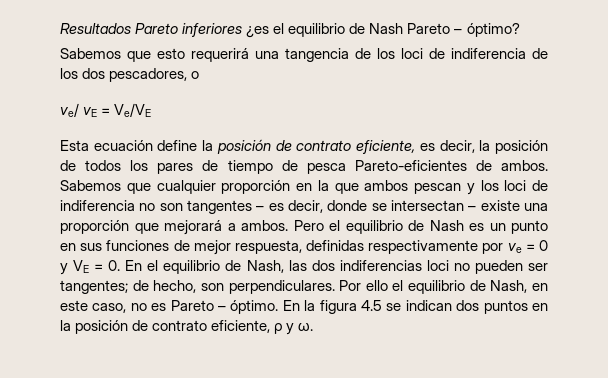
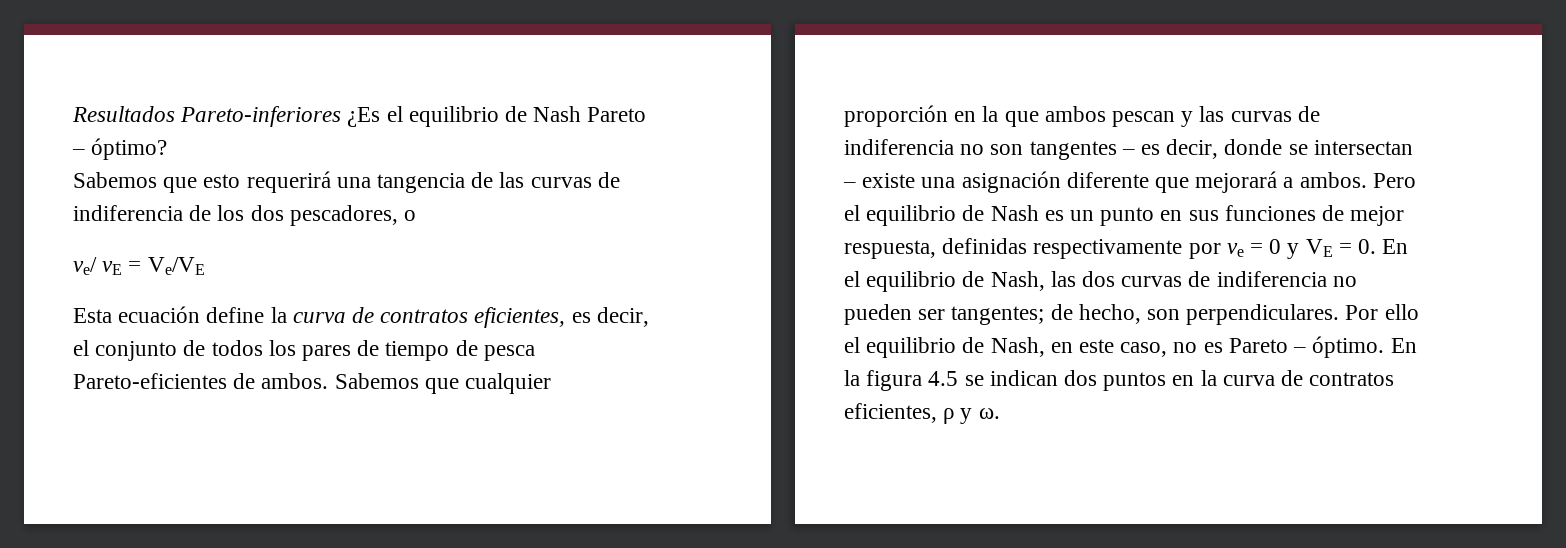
- Resultados Pareto inferiores ¿es el equilibrio de Nash Pareto – óptimo?
+ Resultados Pareto-inferiores ¿Es el equilibrio de Nash Pareto – óptimo?
- Sabemos que esto requerirá una tangencia de los loci de indiferencia de los dos pescadores, o
+ Sabemos que esto requerirá una tangencia de las curvas de indiferencia de los dos pescadores, o
- Esta ecuación define la posición de contrato eficiente, es decir, la posición de todos los pares de tiempo de pesca Pareto-eficientes de ambos.
+ Esta ecuación define la curva de contratos eficientes, es decir, el conjunto de todos los pares de tiempo de pesca Pareto-eficientes de ambos.
- Sabemos que cualquier proporción en la que ambos pescan y los loci de indiferencia no son tangentes – es decir, donde se intersectan – existe una proporción que mejorará a ambos.
+ Sabemos que cualquier proporción en la que ambos pescan y las curvas de indiferencia no son tangentes – es decir, donde se intersectan – existe una asignación diferente que mejorará a ambos.
- Pero el equilibrio de Nash es un punto en sus funciones de mejor respuesta, definidas respectivamente por ve = 0 y VE = 0. En el equilibrio de Nash, las dos indiferencias loci no pueden ser tangentes; de hecho, son perpendiculares.
+ Pero el equilibrio de Nash es un punto en sus funciones de mejor respuesta, definidas respectivamente por ve = 0 y VE = 0. En el equilibrio de Nash, las dos curvas de indiferencia no pueden ser tangentes; de hecho, son perpendiculares.
- En la figura 4.5 se indican dos puntos en la posición de contrato eficiente, ρ y ω.
+ En la figura 4.5 se indican dos puntos en la curva de contratos eficientes, ρ y ω.

